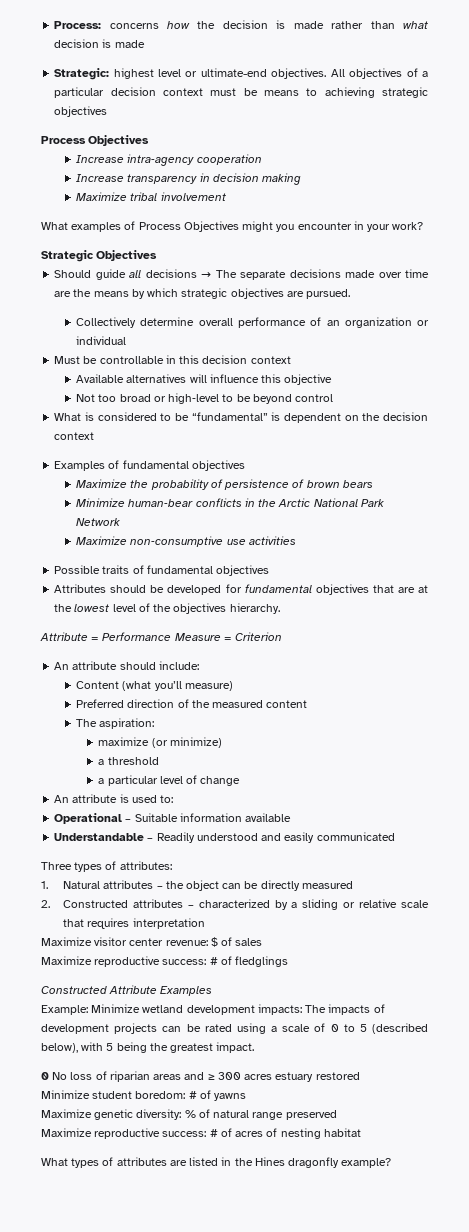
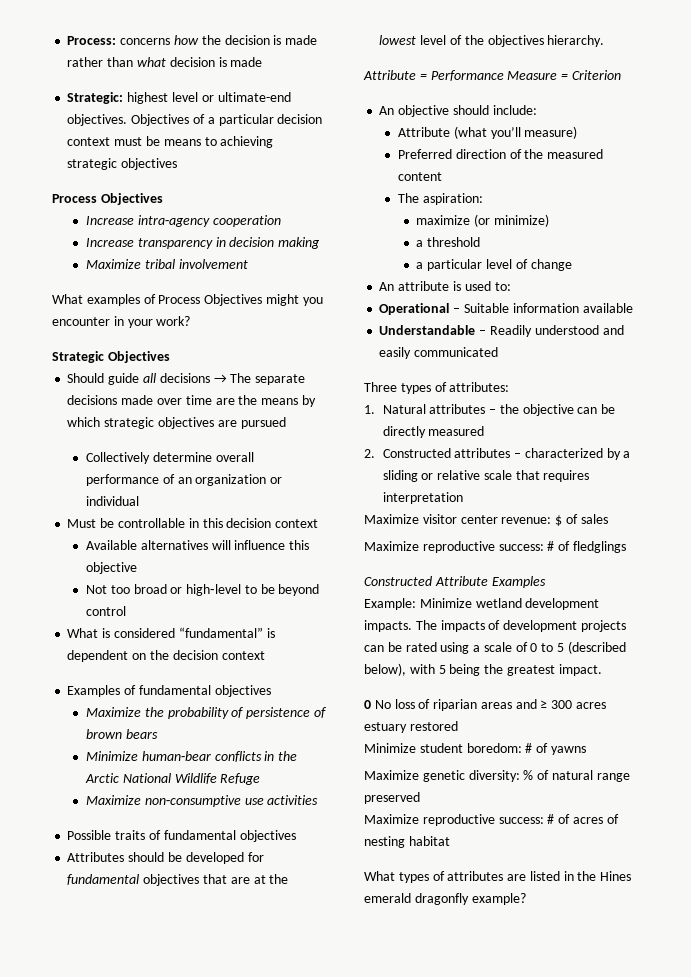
- All objectives of a particular decision context must be means to achieving strategic objectives
+ Objectives of a particular decision context must be means to achieving strategic objectives
- Should guide all decisions → The separate decisions made over time are the means by which strategic objectives are pursued.
+ Should guide all decisions → The separate decisions made over time are the means by which strategic objectives are pursued
- What is considered to be “fundamental” is dependent on the decision context
+ What is considered “fundamental” is dependent on the decision context
- Minimize human‐bear conflicts in the Arctic National Park Network
+ Minimize human‐bear conflicts in the Arctic National Wildlife Refuge
- An attribute should include:
+ An objective should include:
- Content (what you’ll measure)
+ Attribute (what you’ll measure)
- 1. Natural attributes – the object can be directly measured
+ 1. Natural attributes – the objective can be directly measured
- Example: Minimize wetland development impacts: The impacts of development projects can be rated using a scale of 0 to 5 (described below), with 5 being the greatest impact.
+ Example: Minimize wetland development impacts. The impacts of development projects can be rated using a scale of 0 to 5 (described below), with 5 being the greatest impact.
- What types of attributes are listed in the Hines dragonfly example?
+ What types of attributes are listed in the Hines emerald dragonfly example?

